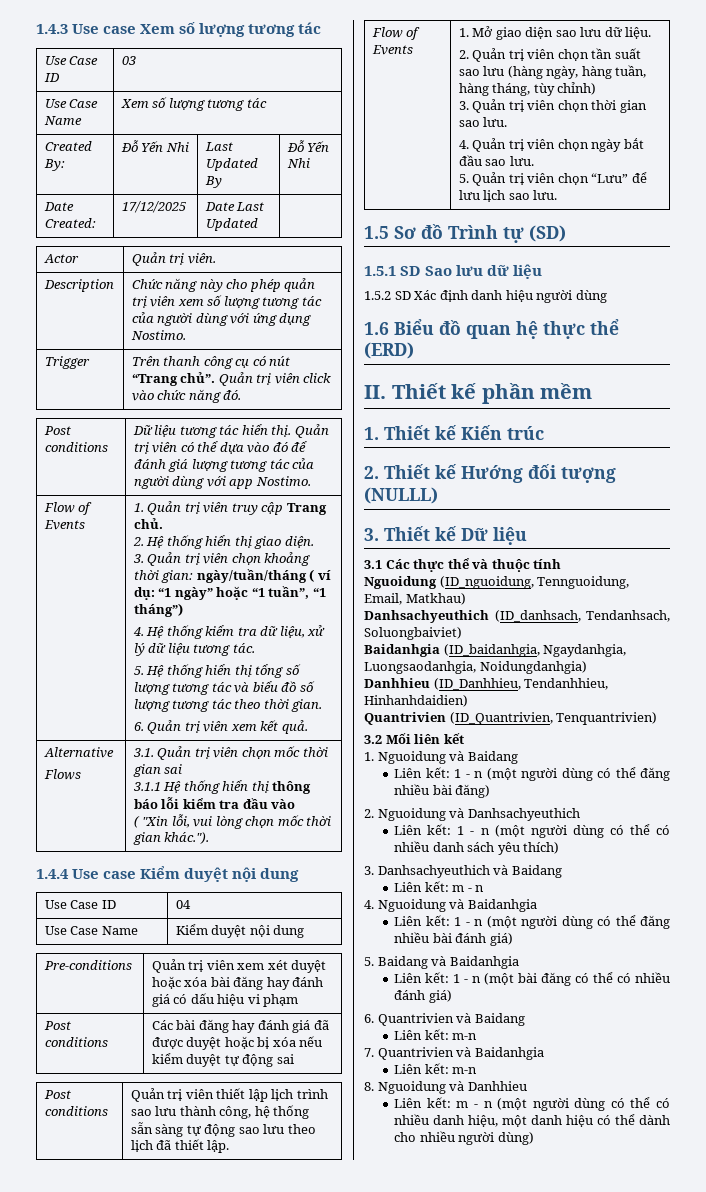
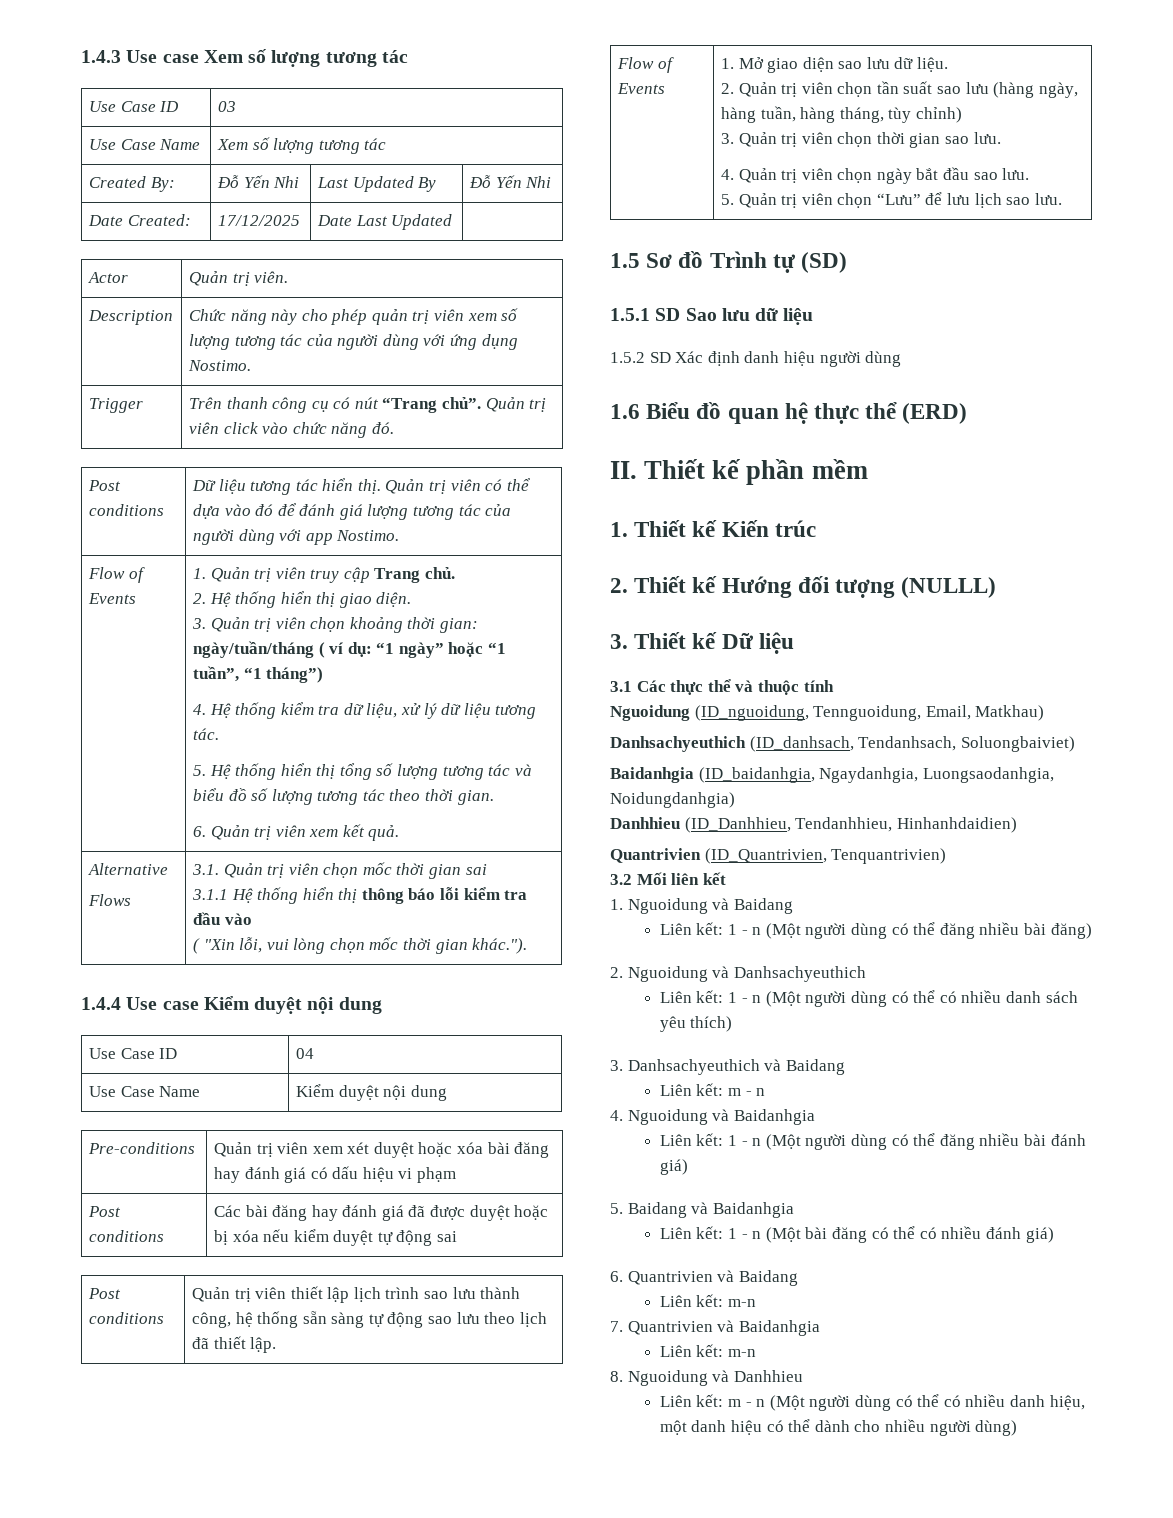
- Liên kết: 1 - n (một người dùng có thể đăng nhiều bài đăng)
+ Liên kết: 1 - n (Một người dùng có thể đăng nhiều bài đăng)
- Liên kết: 1 - n (một người dùng có thể có nhiều danh sách yêu thích)
+ Liên kết: 1 - n (Một người dùng có thể có nhiều danh sách yêu thích)
- Liên kết: 1 - n (một người dùng có thể đăng nhiều bài đánh giá)
+ Liên kết: 1 - n (Một người dùng có thể đăng nhiều bài đánh giá)
- Liên kết: 1 - n (một bài đăng có thể có nhiều đánh giá)
+ Liên kết: 1 - n (Một bài đăng có thể có nhiều đánh giá)
- Liên kết: m - n (một người dùng có thể có nhiều danh hiệu, một danh hiệu có thể dành cho nhiều người dùng)
+ Liên kết: m - n (Một người dùng có thể có nhiều danh hiệu, một danh hiệu có thể dành cho nhiều người dùng)

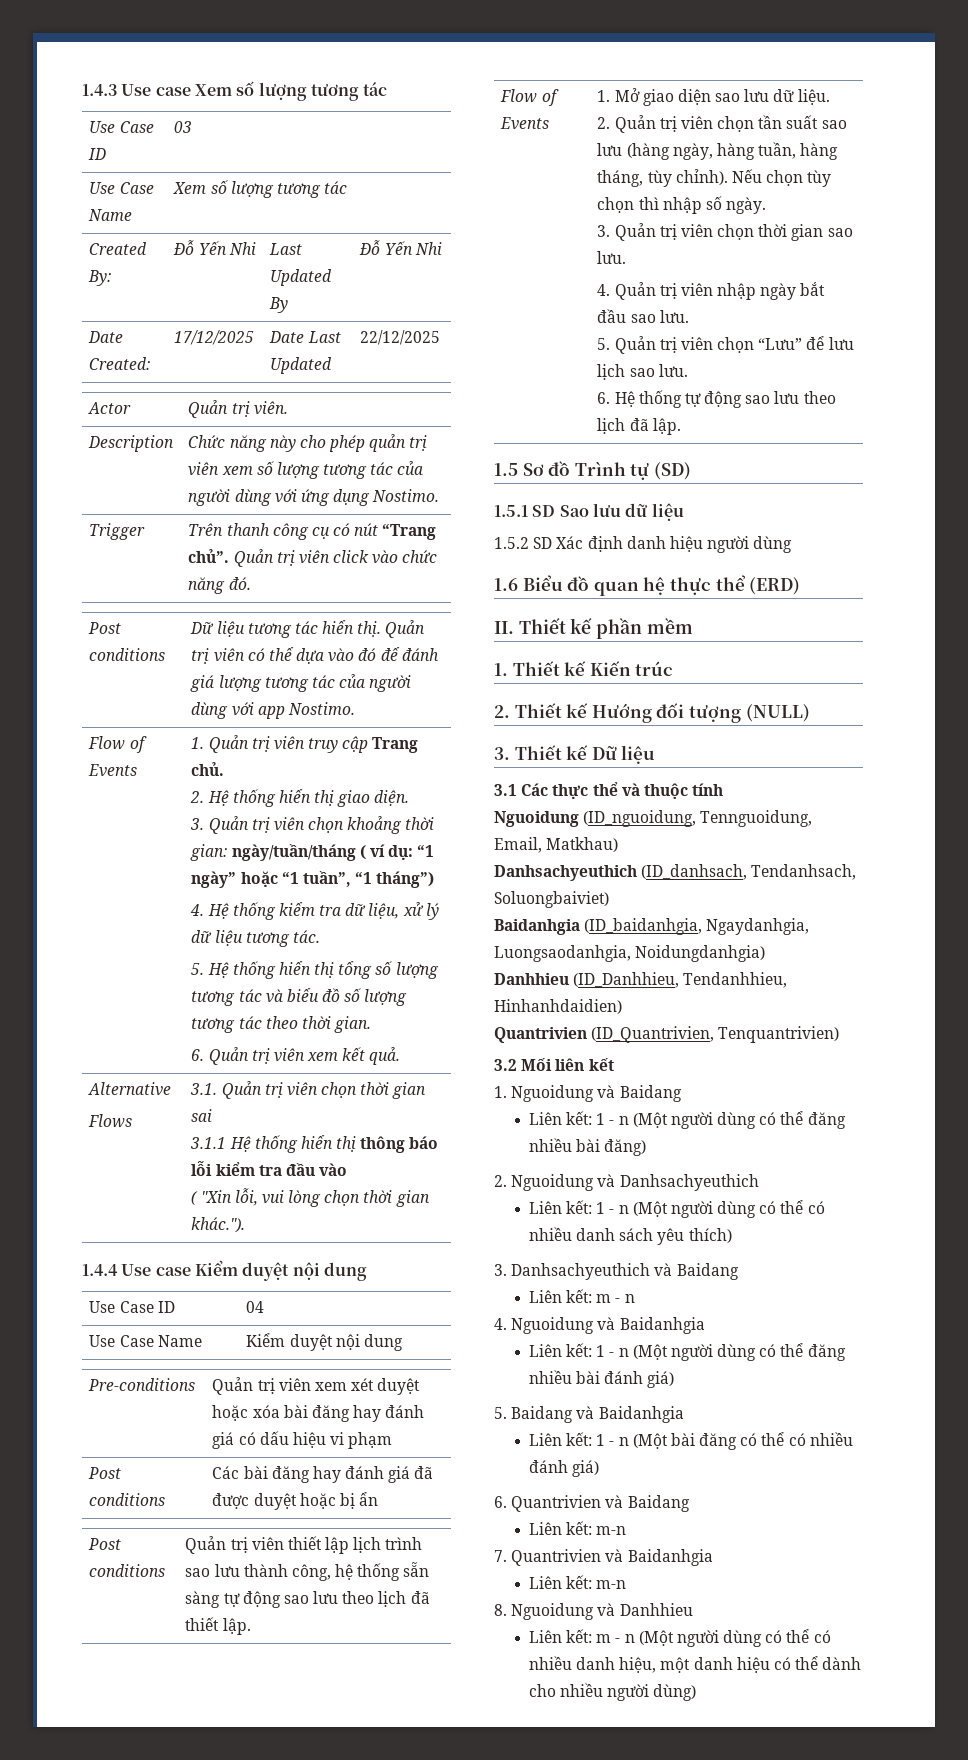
- Date Created: | 17/12/2025 | Date Last Updated |
+ Date Created: | 17/12/2025 | Date Last Updated | 22/12/2025
  Alternative
- Flows | 3.1. Quản trị viên chọn mốc thời gian sai
+ Flows | 3.1. Quản trị viên chọn thời gian sai
  3.1.1 Hệ thống hiển thị thông báo lỗi kiểm tra đầu vào
- ( "Xin lỗi, vui lòng chọn mốc thời gian khác.").
+ ( "Xin lỗi, vui lòng chọn thời gian khác.").
- Post conditions | Các bài đăng hay đánh giá đã được duyệt hoặc bị xóa nếu kiểm duyệt tự động sai
+ Post conditions | Các bài đăng hay đánh giá đã được duyệt hoặc bị ẩn
- 2. Quản trị viên chọn tần suất sao lưu (hàng ngày, hàng tuần, hàng tháng, tùy chỉnh)
+ 2. Quản trị viên chọn tần suất sao lưu (hàng ngày, hàng tuần, hàng tháng, tùy chỉnh). Nếu chọn tùy chọn thì nhập số ngày.
- 4. Quản trị viên chọn ngày bắt đầu sao lưu.
+ 4. Quản trị viên nhập ngày bắt đầu sao lưu.
+ 6. Hệ thống tự động sao lưu theo lịch đã lập.
- 2. Thiết kế Hướng đối tượng (NULLL)
+ 2. Thiết kế Hướng đối tượng (NULL)

